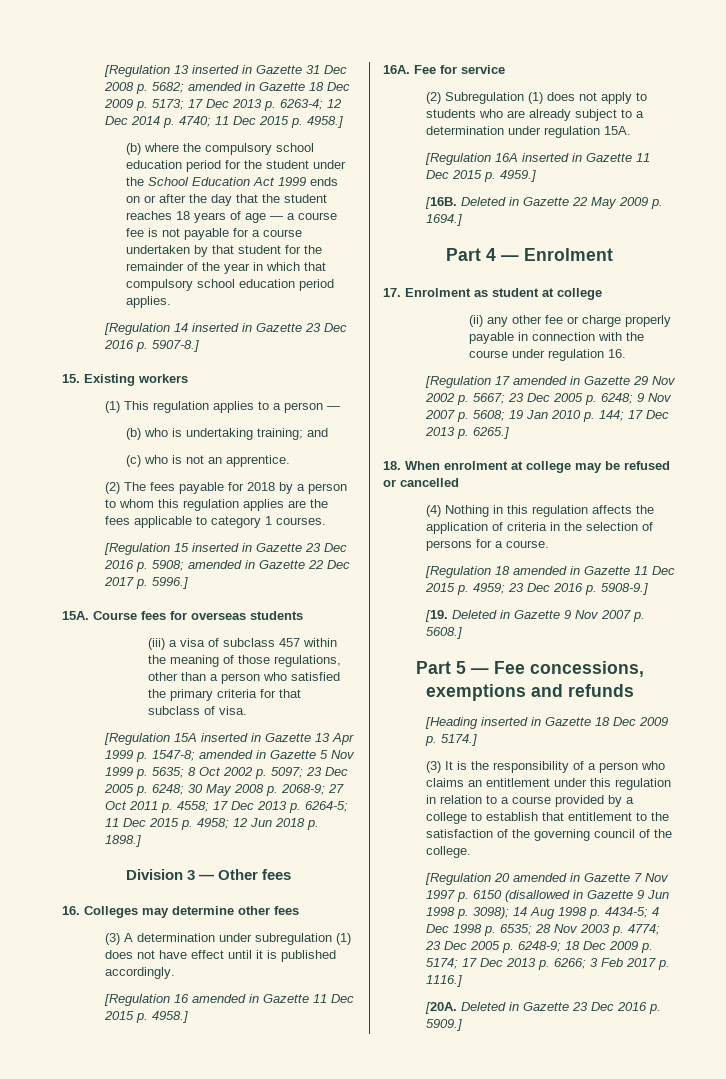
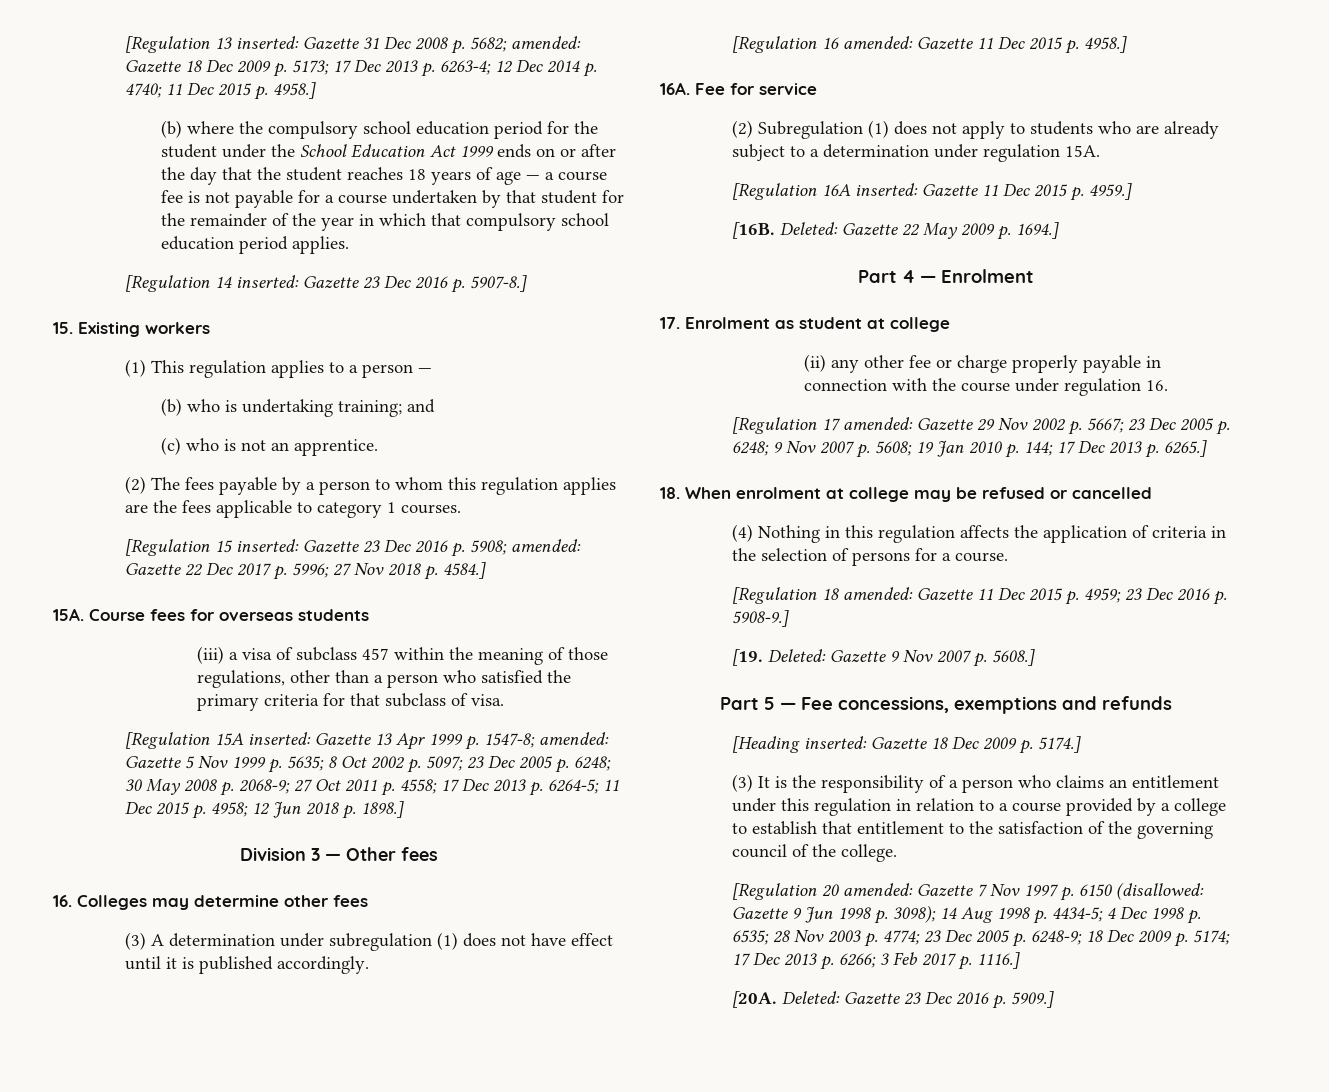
- [Regulation 13 inserted in Gazette 31 Dec 2008 p. 5682; amended in Gazette 18 Dec 2009 p. 5173; 17 Dec 2013 p. 6263-4; 12 Dec 2014 p. 4740; 11 Dec 2015 p. 4958.]
+ [Regulation 13 inserted: Gazette 31 Dec 2008 p. 5682; amended: Gazette 18 Dec 2009 p. 5173; 17 Dec 2013 p. 6263-4; 12 Dec 2014 p. 4740; 11 Dec 2015 p. 4958.]
- [Regulation 14 inserted in Gazette 23 Dec 2016 p. 5907-8.]
+ [Regulation 14 inserted: Gazette 23 Dec 2016 p. 5907-8.]
- (2) The fees payable for 2018 by a person to whom this regulation applies are the fees applicable to category 1 courses.
+ (2) The fees payable by a person to whom this regulation applies are the fees applicable to category 1 courses.
- [Regulation 15 inserted in Gazette 23 Dec 2016 p. 5908; amended in Gazette 22 Dec 2017 p. 5996.]
+ [Regulation 15 inserted: Gazette 23 Dec 2016 p. 5908; amended: Gazette 22 Dec 2017 p. 5996; 27 Nov 2018 p. 4584.]
- [Regulation 15A inserted in Gazette 13 Apr 1999 p. 1547-8; amended in Gazette 5 Nov 1999 p. 5635; 8 Oct 2002 p. 5097; 23 Dec 2005 p. 6248; 30 May 2008 p. 2068-9; 27 Oct 2011 p. 4558; 17 Dec 2013 p. 6264-5; 11 Dec 2015 p. 4958; 12 Jun 2018 p. 1898.]
+ [Regulation 15A inserted: Gazette 13 Apr 1999 p. 1547-8; amended: Gazette 5 Nov 1999 p. 5635; 8 Oct 2002 p. 5097; 23 Dec 2005 p. 6248; 30 May 2008 p. 2068-9; 27 Oct 2011 p. 4558; 17 Dec 2013 p. 6264-5; 11 Dec 2015 p. 4958; 12 Jun 2018 p. 1898.]
- [Regulation 16 amended in Gazette 11 Dec 2015 p. 4958.]
+ [Regulation 16 amended: Gazette 11 Dec 2015 p. 4958.]
- [Regulation 16A inserted in Gazette 11 Dec 2015 p. 4959.]
+ [Regulation 16A inserted: Gazette 11 Dec 2015 p. 4959.]
- Deleted in Gazette 22 May 2009 p. 1694.]
+ Deleted: Gazette 22 May 2009 p. 1694.]
- [Regulation 17 amended in Gazette 29 Nov 2002 p. 5667; 23 Dec 2005 p. 6248; 9 Nov 2007 p. 5608; 19 Jan 2010 p. 144; 17 Dec 2013 p. 6265.]
+ [Regulation 17 amended: Gazette 29 Nov 2002 p. 5667; 23 Dec 2005 p. 6248; 9 Nov 2007 p. 5608; 19 Jan 2010 p. 144; 17 Dec 2013 p. 6265.]
- [Regulation 18 amended in Gazette 11 Dec 2015 p. 4959; 23 Dec 2016 p. 5908-9.]
+ [Regulation 18 amended: Gazette 11 Dec 2015 p. 4959; 23 Dec 2016 p. 5908-9.]
- [19. Deleted in Gazette 9 Nov 2007 p. 5608.]
+ [19. Deleted: Gazette 9 Nov 2007 p. 5608.]
- [Heading inserted in Gazette 18 Dec 2009 p. 5174.]
+ [Heading inserted: Gazette 18 Dec 2009 p. 5174.]
- [Regulation 20 amended in Gazette 7 Nov 1997 p. 6150 (disallowed in Gazette 9 Jun 1998 p. 3098); 14 Aug 1998 p. 4434-5; 4 Dec 1998 p. 6535; 28 Nov 2003 p. 4774; 23 Dec 2005 p. 6248-9; 18 Dec 2009 p. 5174; 17 Dec 2013 p. 6266; 3 Feb 2017 p. 1116.]
+ [Regulation 20 amended: Gazette 7 Nov 1997 p. 6150 (disallowed: Gazette 9 Jun 1998 p. 3098); 14 Aug 1998 p. 4434-5; 4 Dec 1998 p. 6535; 28 Nov 2003 p. 4774; 23 Dec 2005 p. 6248-9; 18 Dec 2009 p. 5174; 17 Dec 2013 p. 6266; 3 Feb 2017 p. 1116.]
- Deleted in Gazette 23 Dec 2016 p. 5909.]
+ Deleted: Gazette 23 Dec 2016 p. 5909.]

